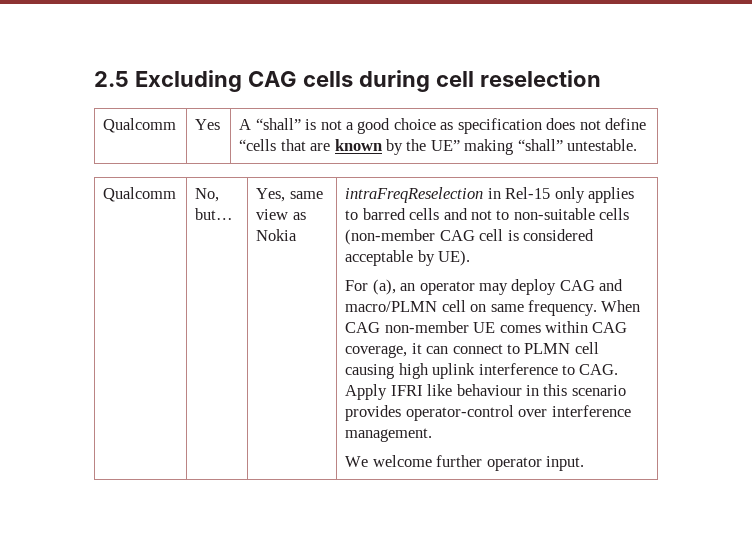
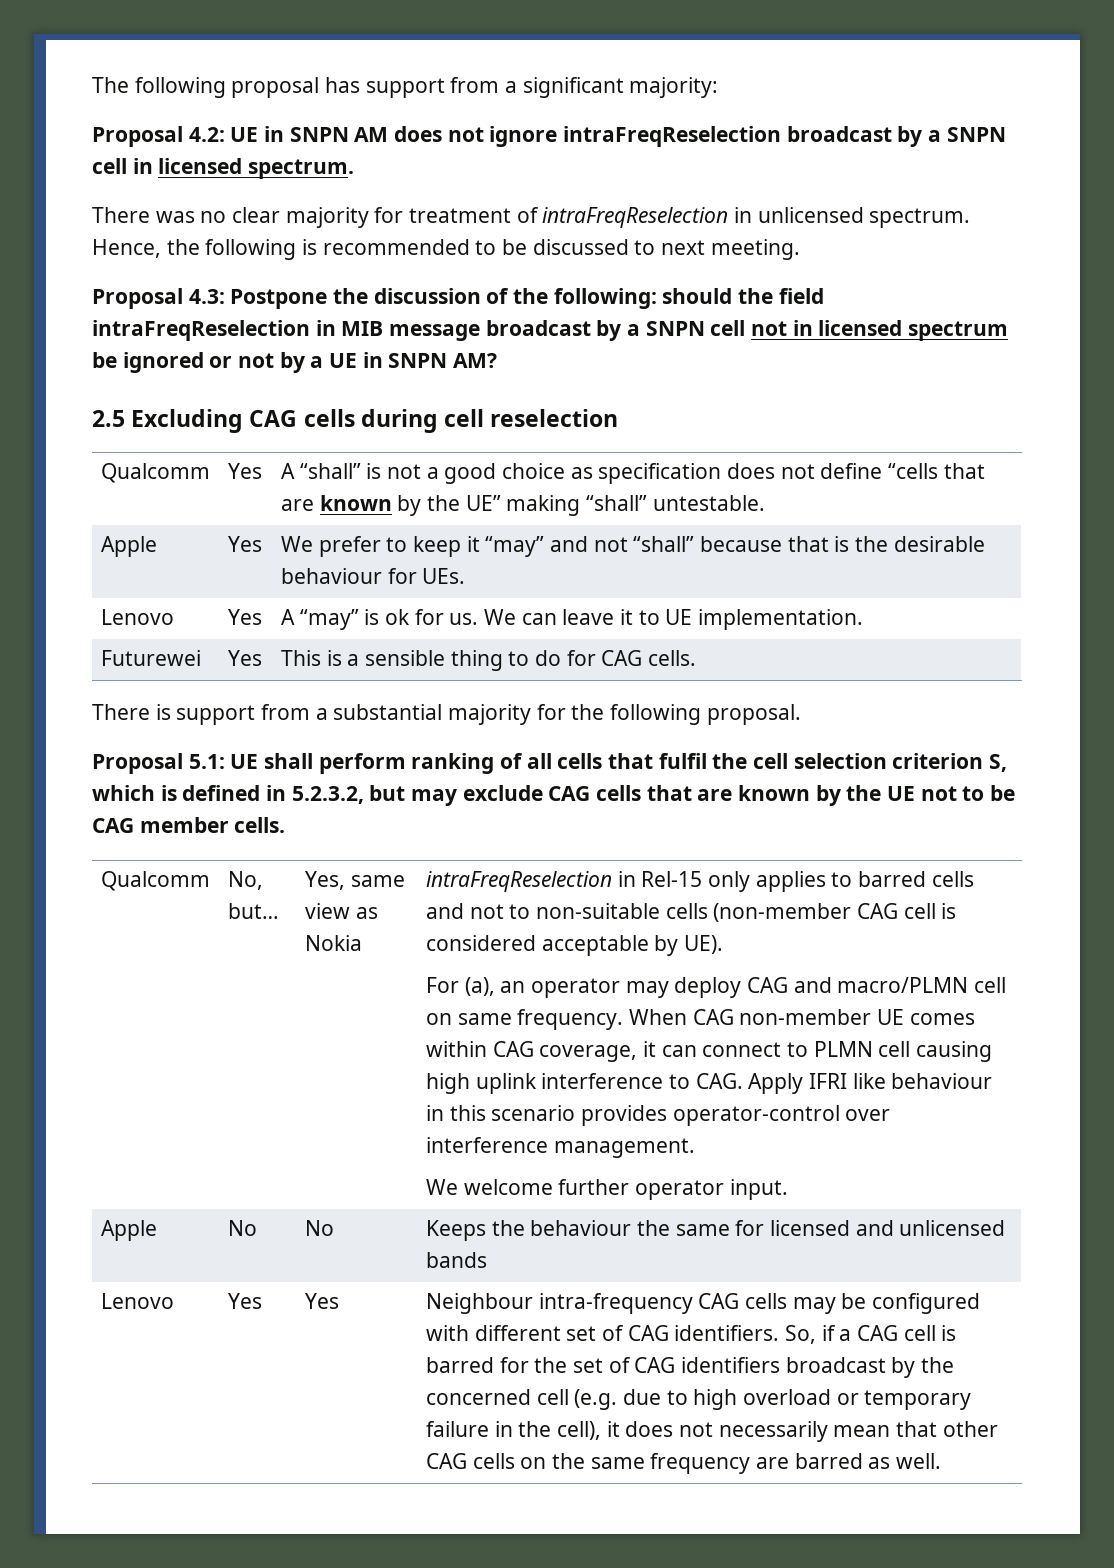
+ The following proposal has support from a significant majority:
+ Proposal 4.2: UE in SNPN AM does not ignore intraFreqReselection broadcast by a SNPN cell in licensed spectrum.
+ There was no clear majority for treatment of intraFreqReselection in unlicensed spectrum. Hence, the following is recommended to be discussed to next meeting.
+ Proposal 4.3: Postpone the discussion of the following: should the field intraFreqReselection in MIB message broadcast by a SNPN cell not in licensed spectrum be ignored or not by a UE in SNPN AM?
+ Apple | Yes | We prefer to keep it “may” and not “shall” because that is the desirable behaviour for UEs.
+ Lenovo | Yes | A “may” is ok for us. We can leave it to UE implementation.
+ Futurewei | Yes | This is a sensible thing to do for CAG cells.
+ There is support from a substantial majority for the following proposal.
+ Proposal 5.1: UE shall perform ranking of all cells that fulfil the cell selection criterion S, which is defined in 5.2.3.2, but may exclude CAG cells that are known by the UE not to be CAG member cells.
+ Apple | No | No | Keeps the behaviour the same for licensed and unlicensed bands
+ Lenovo | Yes | Yes | Neighbour intra-frequency CAG cells may be configured with different set of CAG identifiers. So, if a CAG cell is barred for the set of CAG identifiers broadcast by the concerned cell (e.g. due to high overload or temporary failure in the cell), it does not necessarily mean that other CAG cells on the same frequency are barred as well.

